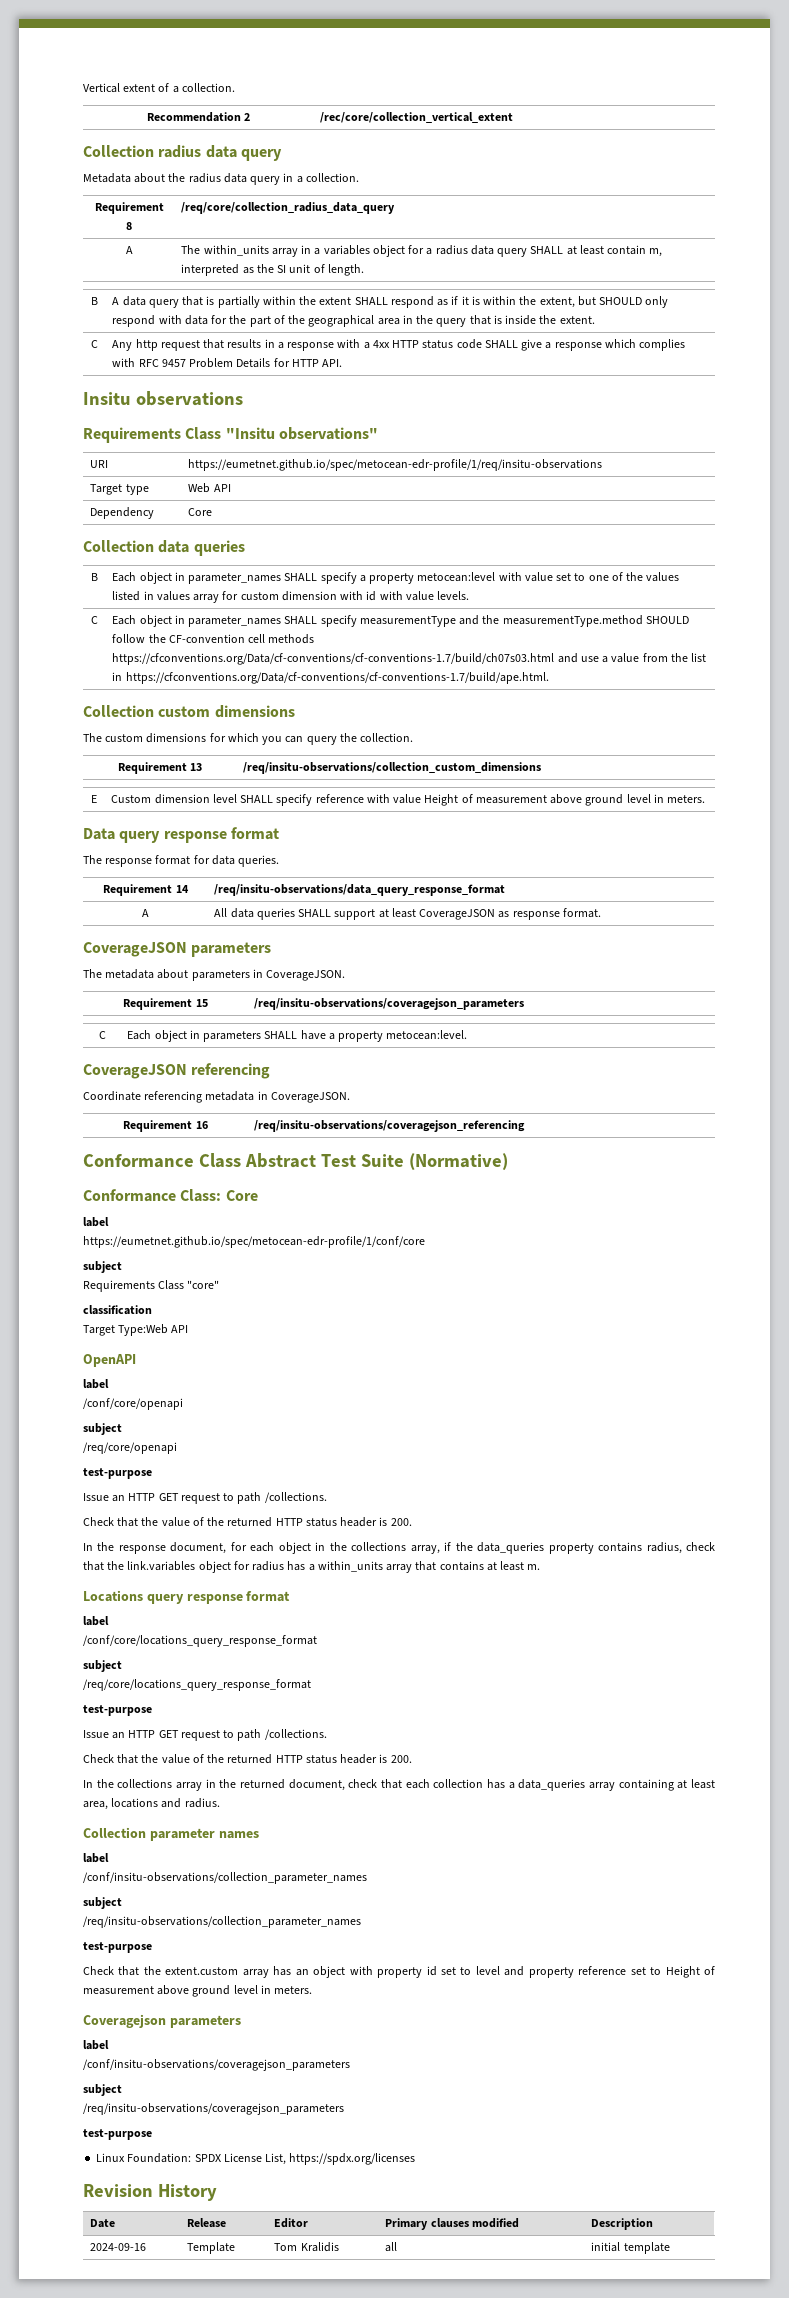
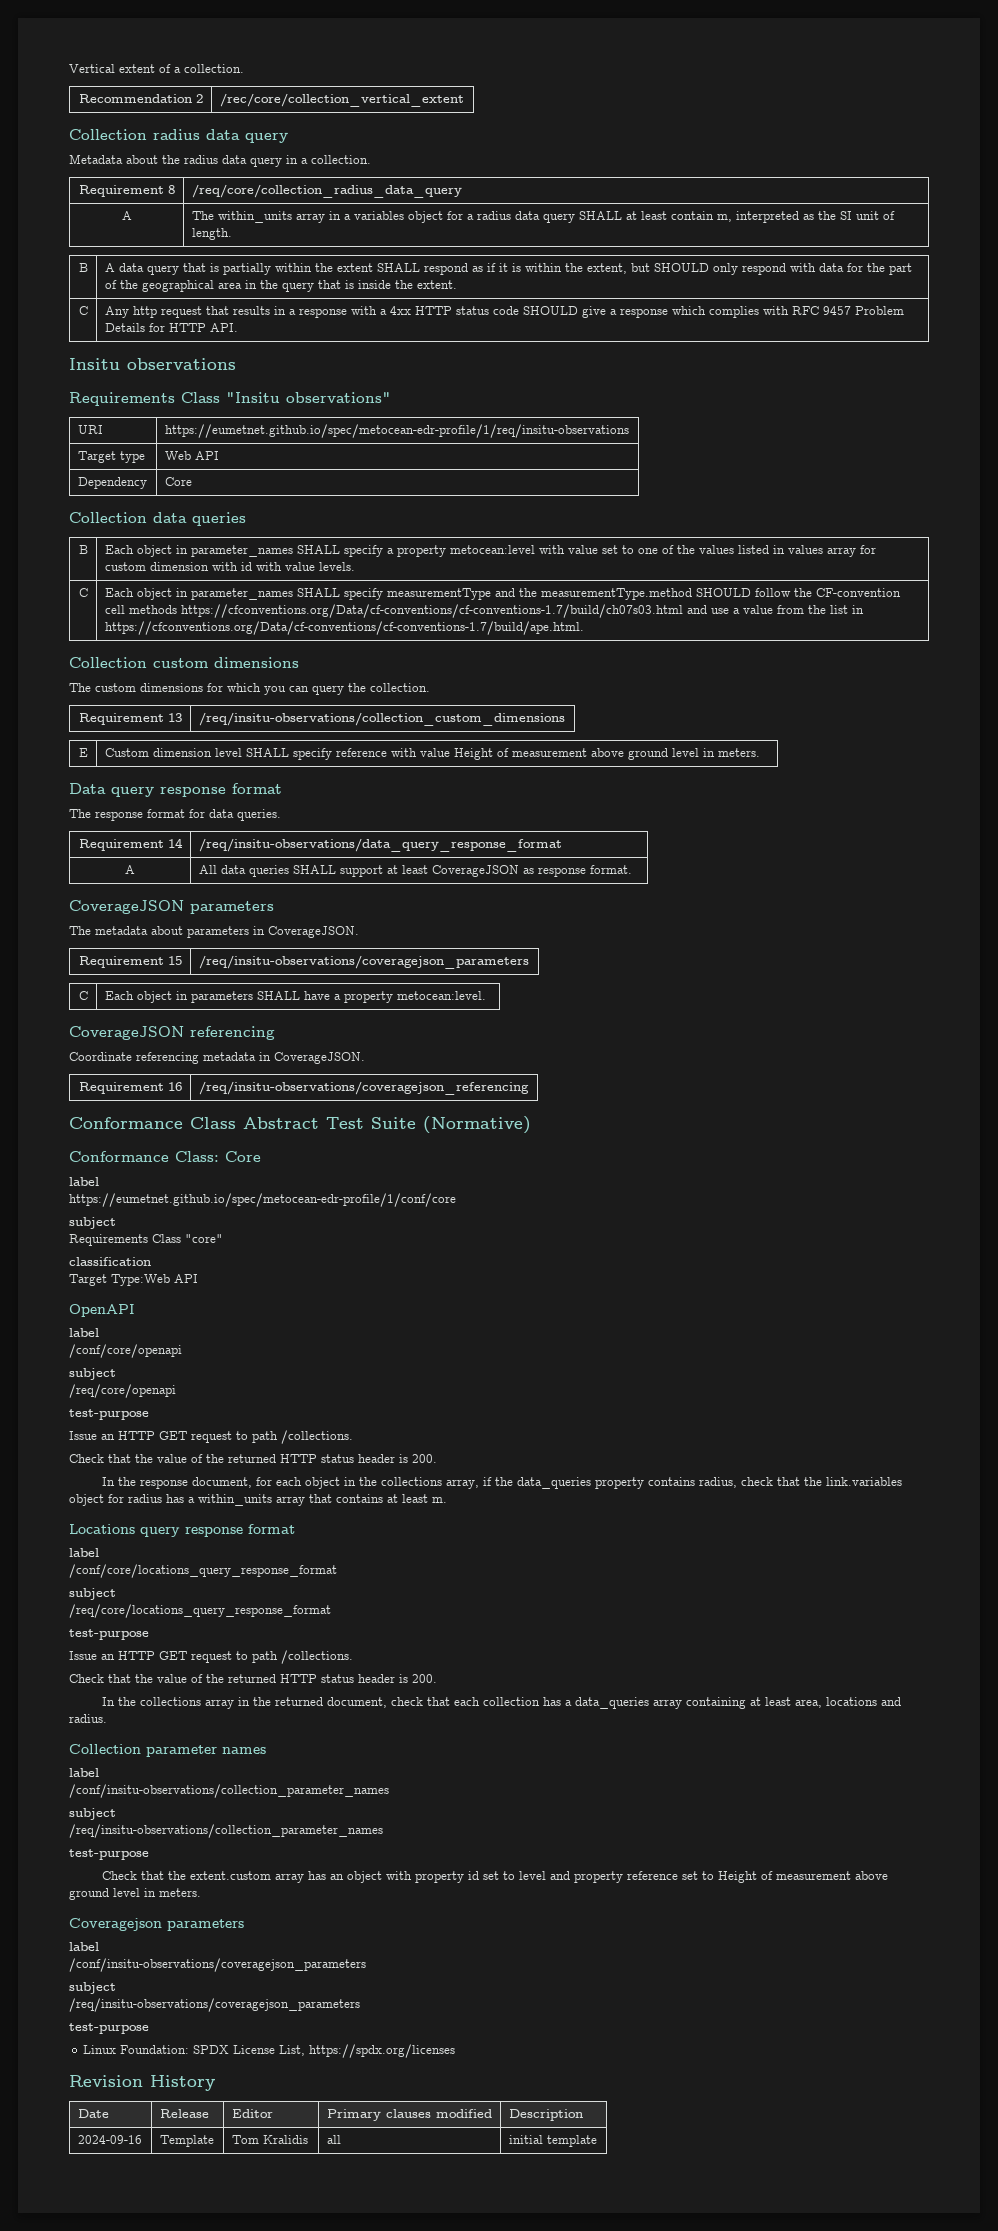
- C | Any http request that results in a response with a 4xx HTTP status code SHALL give a response which complies with RFC 9457 Problem Details for HTTP API.
+ C | Any http request that results in a response with a 4xx HTTP status code SHOULD give a response which complies with RFC 9457 Problem Details for HTTP API.

